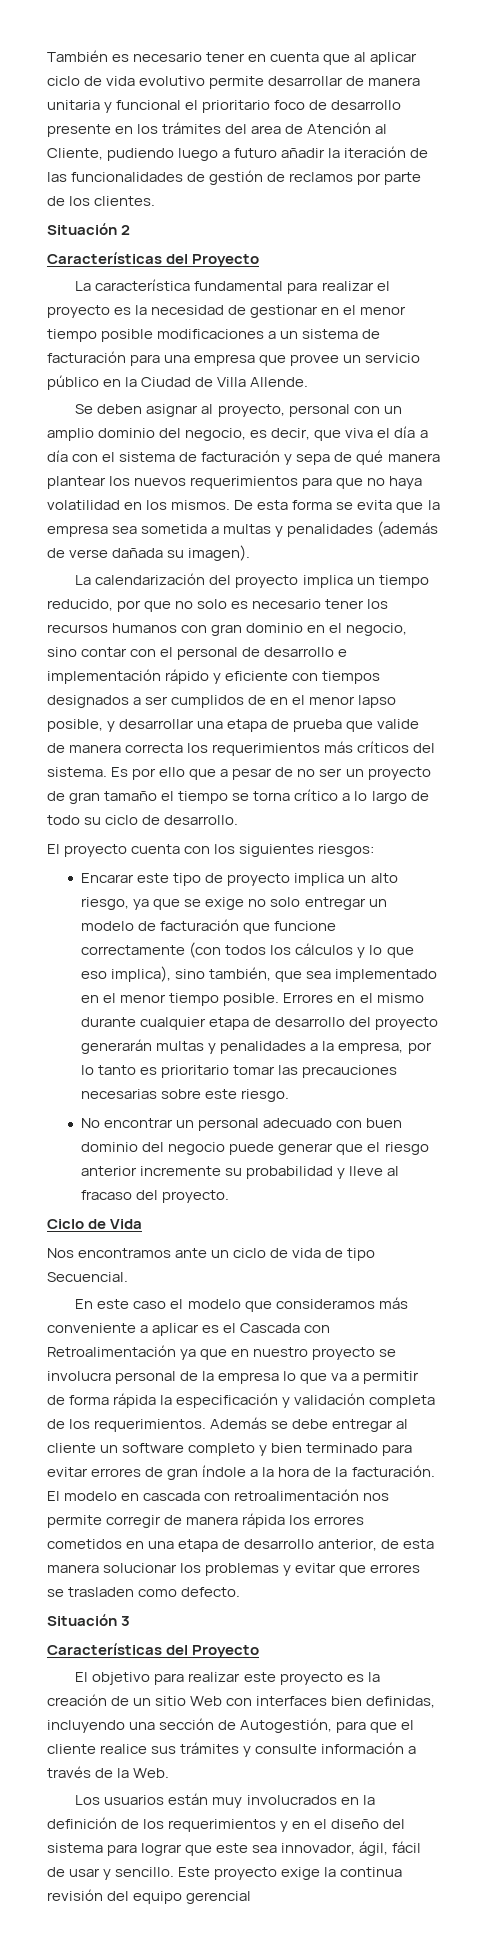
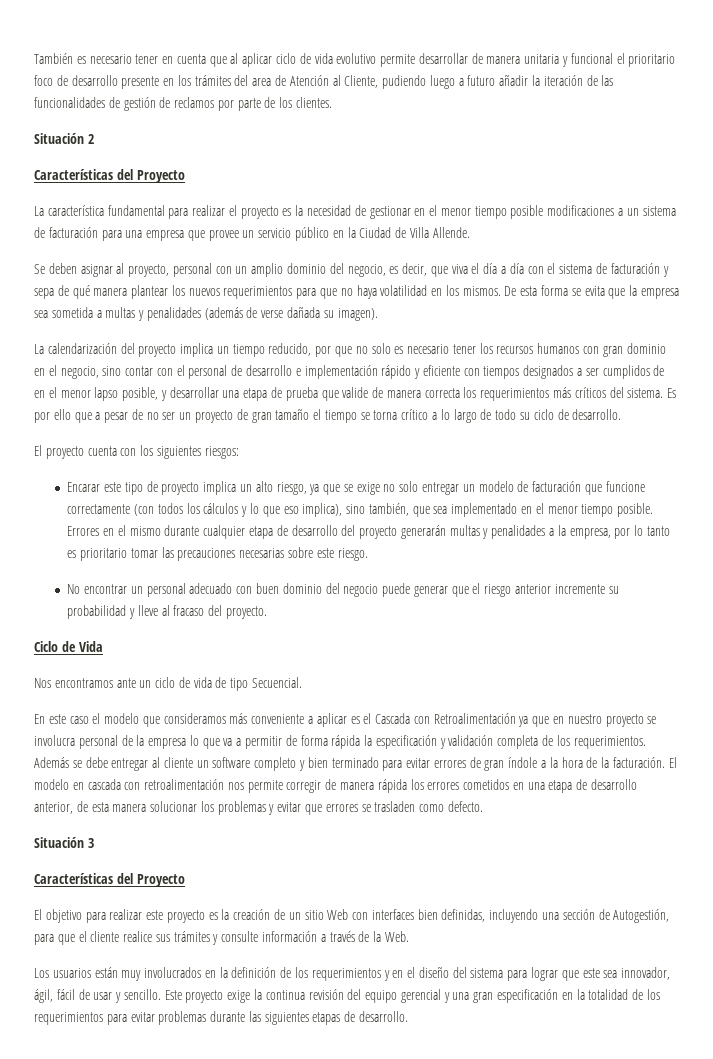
- Este proyecto exige la continua revisión del equipo gerencial
+ Este proyecto exige la continua revisión del equipo gerencial y una gran especificación en la totalidad de los requerimientos para evitar problemas durante las siguientes etapas de desarrollo.

